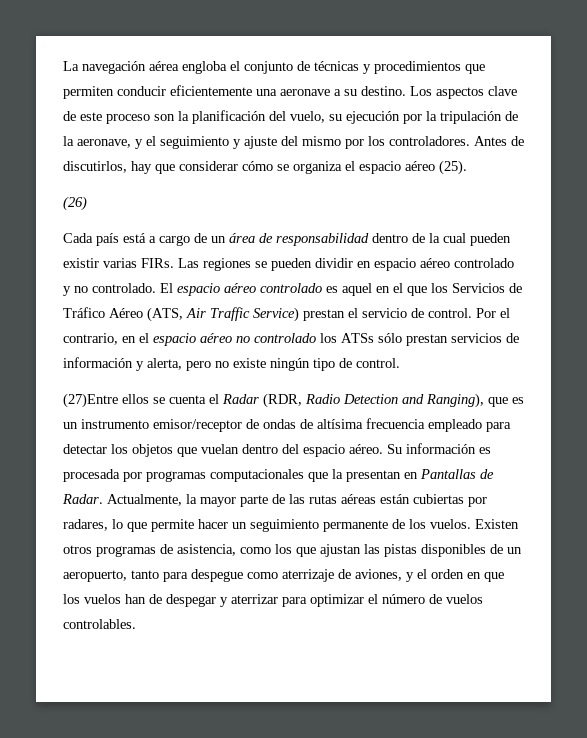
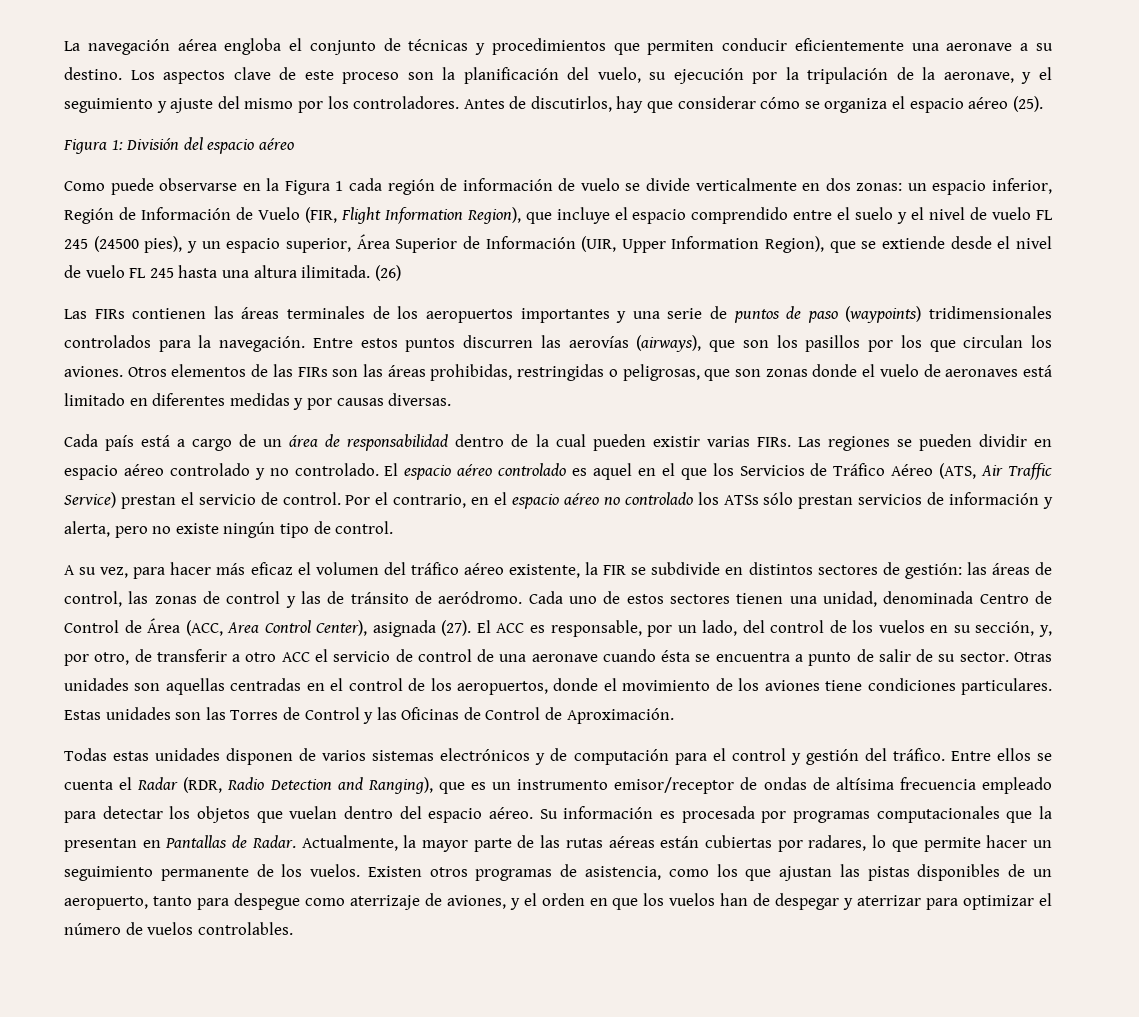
- (26)
+ Figura 1: División del espacio aéreo
+ Como puede observarse en la Figura 1 cada región de información de vuelo se divide verticalmente en dos zonas: un espacio inferior, Región de Información de Vuelo (FIR, Flight Information Region), que incluye el espacio comprendido entre el suelo y el nivel de vuelo FL 245 (24500 pies), y un espacio superior, Área Superior de Información (UIR, Upper Information Region), que se extiende desde el nivel de vuelo FL 245 hasta una altura ilimitada. (26)
+ Las FIRs contienen las áreas terminales de los aeropuertos importantes y una serie de puntos de paso (waypoints) tridimensionales controlados para la navegación. Entre estos puntos discurren las aerovías (airways), que son los pasillos por los que circulan los aviones. Otros elementos de las FIRs son las áreas prohibidas, restringidas o peligrosas, que son zonas donde el vuelo de aeronaves está limitado en diferentes medidas y por causas diversas.
- (27)Entre ellos se cuenta el Radar (RDR, Radio Detection and Ranging), que es un instrumento emisor/receptor de ondas de altísima frecuencia empleado para detectar los objetos que vuelan dentro del espacio aéreo.
+ A su vez, para hacer más eficaz el volumen del tráfico aéreo existente, la FIR se subdivide en distintos sectores de gestión: las áreas de control, las zonas de control y las de tránsito de aeródromo. Cada uno de estos sectores tienen una unidad, denominada Centro de Control de Área (ACC, Area Control Center), asignada (27). El ACC es responsable, por un lado, del control de los vuelos en su sección, y, por otro, de transferir a otro ACC el servicio de control de una aeronave cuando ésta se encuentra a punto de salir de su sector. Otras unidades son aquellas centradas en el control de los aeropuertos, donde el movimiento de los aviones tiene condiciones particulares. Estas unidades son las Torres de Control y las Oficinas de Control de Aproximación.
+ Todas estas unidades disponen de varios sistemas electrónicos y de computación para el control y gestión del tráfico. Entre ellos se cuenta el Radar (RDR, Radio Detection and Ranging), que es un instrumento emisor/receptor de ondas de altísima frecuencia empleado para detectar los objetos que vuelan dentro del espacio aéreo.

